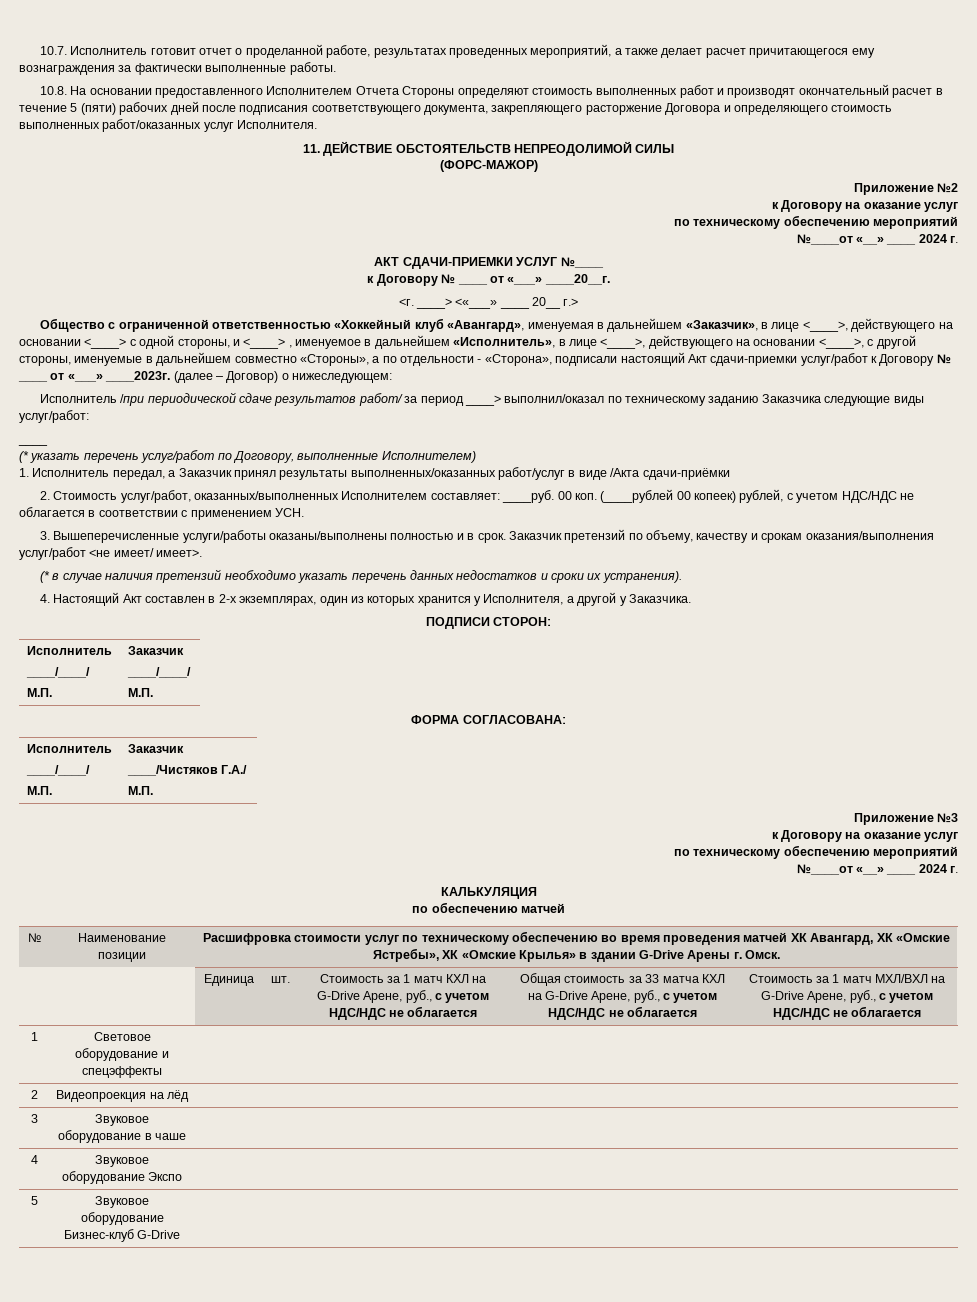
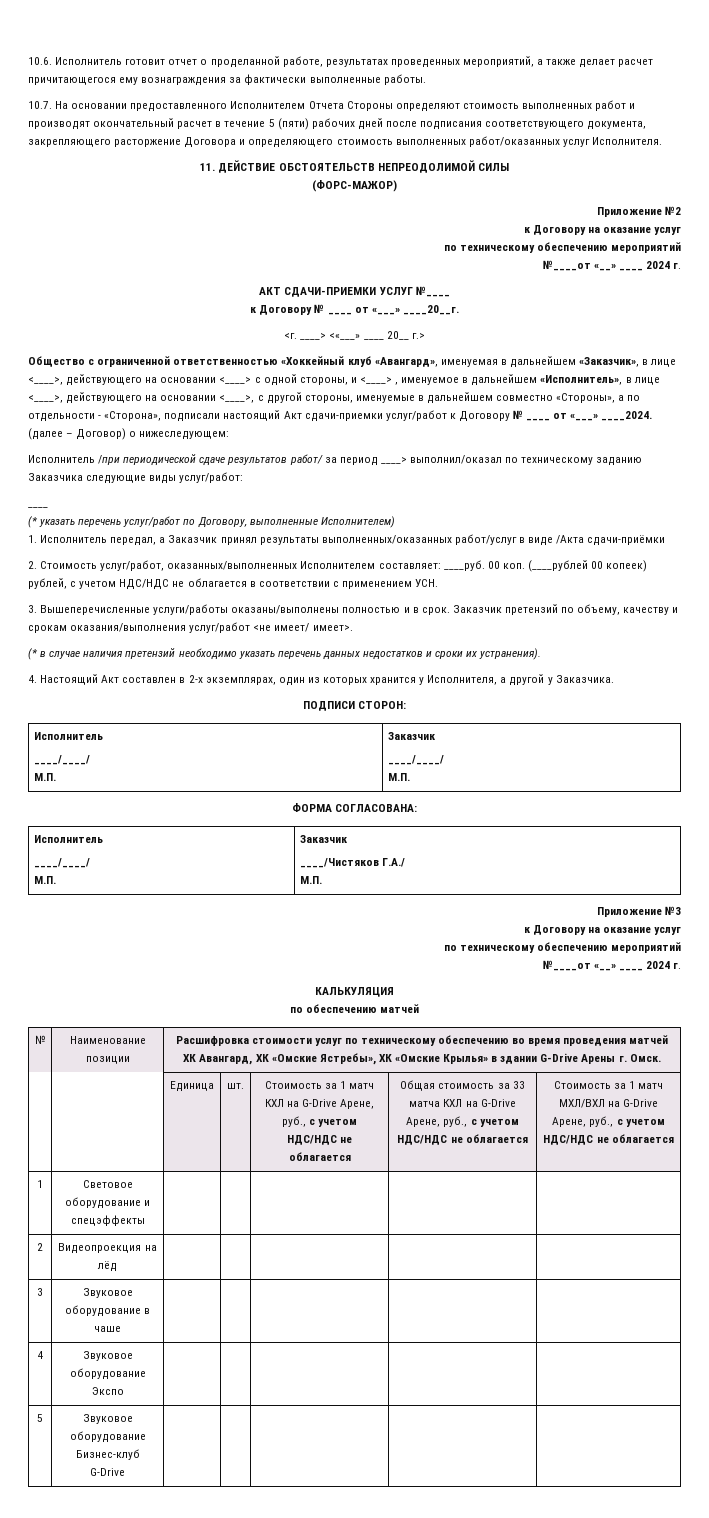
- 10.7. Исполнитель готовит отчет о проделанной работе, результатах проведенных мероприятий, а также делает расчет причитающегося ему вознаграждения за фактически выполненные работы.
+ 10.6. Исполнитель готовит отчет о проделанной работе, результатах проведенных мероприятий, а также делает расчет причитающегося ему вознаграждения за фактически выполненные работы.
- 10.8. На основании предоставленного Исполнителем Отчета Стороны определяют стоимость выполненных работ и производят окончательный расчет в течение 5 (пяти) рабочих дней после подписания соответствующего документа, закрепляющего расторжение Договора и определяющего стоимость выполненных работ/оказанных услуг Исполнителя.
+ 10.7. На основании предоставленного Исполнителем Отчета Стороны определяют стоимость выполненных работ и производят окончательный расчет в течение 5 (пяти) рабочих дней после подписания соответствующего документа, закрепляющего расторжение Договора и определяющего стоимость выполненных работ/оказанных услуг Исполнителя.
- Общество с ограниченной ответственностью «Хоккейный клуб «Авангард», именуемая в дальнейшем «Заказчик», в лице <____>, действующего на основании <____> с одной стороны, и <____> , именуемое в дальнейшем «Исполнитель», в лице <____>, действующего на основании <____>, с другой стороны, именуемые в дальнейшем совместно «Стороны», а по отдельности - «Сторона», подписали настоящий Акт сдачи-приемки услуг/работ к Договору № ____ от «___» ____2023г.
+ Общество с ограниченной ответственностью «Хоккейный клуб «Авангард», именуемая в дальнейшем «Заказчик», в лице <____>, действующего на основании <____> с одной стороны, и <____> , именуемое в дальнейшем «Исполнитель», в лице <____>, действующего на основании <____>, с другой стороны, именуемые в дальнейшем совместно «Стороны», а по отдельности - «Сторона», подписали настоящий Акт сдачи-приемки услуг/работ к Договору № ____ от «___» ____2024.

